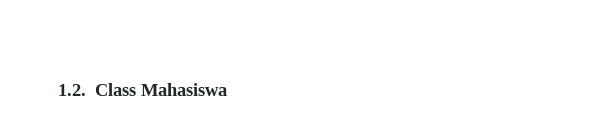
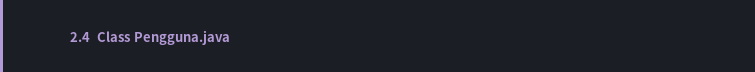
- 1.2. Class Mahasiswa
+ 2.4 Class Pengguna.java

